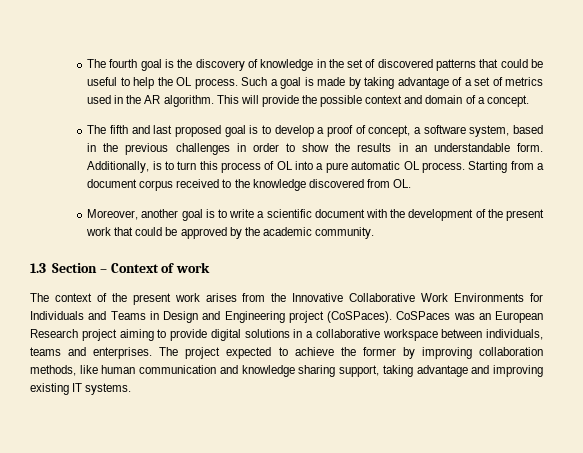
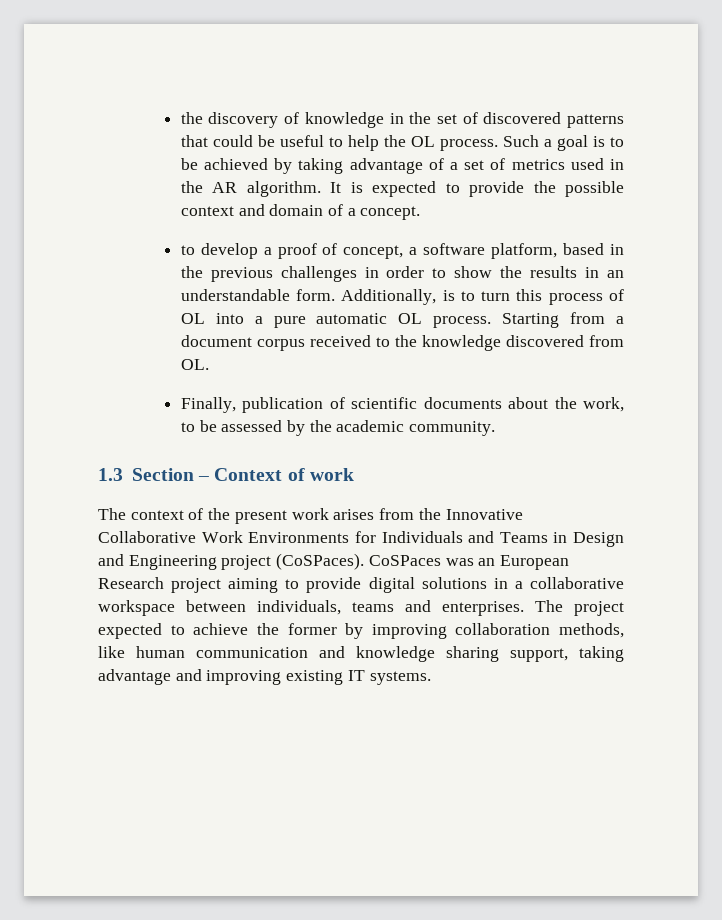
- The fourth goal is the discovery of knowledge in the set of discovered patterns that could be useful to help the OL process.
+ the discovery of knowledge in the set of discovered patterns that could be useful to help the OL process.
- Such a goal is made by taking advantage of a set of metrics used in the AR algorithm.
+ Such a goal is to be achieved by taking advantage of a set of metrics used in the AR algorithm.
- This will provide the possible context and domain of a concept.
+ It is expected to provide the possible context and domain of a concept.
- The fifth and last proposed goal is to develop a proof of concept, a software system, based in the previous challenges in order to show the results in an understandable form.
+ to develop a proof of concept, a software platform, based in the previous challenges in order to show the results in an understandable form.
- Moreover, another goal is to write a scientific document with the development of the present work that could be approved by the academic community.
+ Finally, publication of scientific documents about the work, to be assessed by the academic community.

